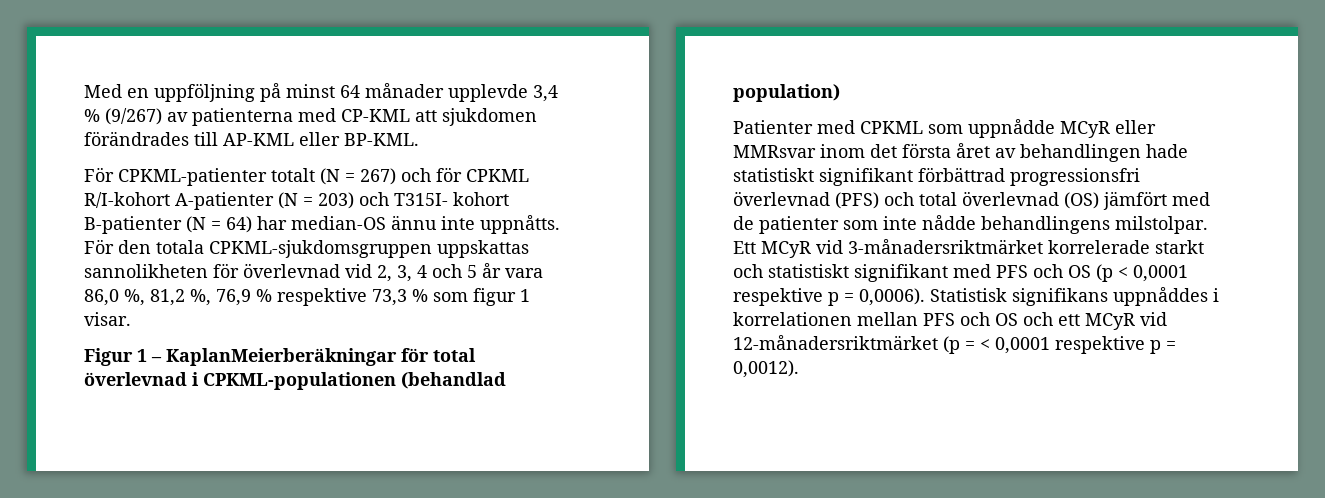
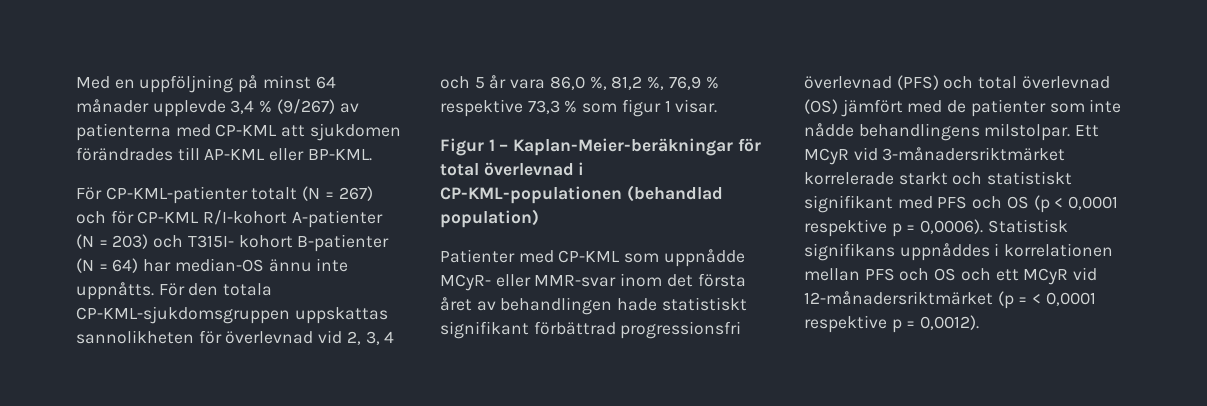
- För CPKML-patienter totalt (N = 267) och för CPKML R/I-kohort A-patienter (N = 203) och T315I- kohort B-patienter (N = 64) har median-OS ännu inte uppnåtts.
+ För CP-KML-patienter totalt (N = 267) och för CP-KML R/I-kohort A-patienter (N = 203) och T315I- kohort B-patienter (N = 64) har median-OS ännu inte uppnåtts.
- För den totala CPKML-sjukdomsgruppen uppskattas sannolikheten för överlevnad vid 2, 3, 4 och 5 år vara 86,0 %, 81,2 %, 76,9 % respektive 73,3 % som figur 1 visar.
+ För den totala CP-KML-sjukdomsgruppen uppskattas sannolikheten för överlevnad vid 2, 3, 4 och 5 år vara 86,0 %, 81,2 %, 76,9 % respektive 73,3 % som figur 1 visar.
- Figur 1 – KaplanMeierberäkningar för total överlevnad i CPKML-populationen (behandlad population)
+ Figur 1 – Kaplan-Meier-beräkningar för total överlevnad i CP-KML-populationen (behandlad population)
- Patienter med CPKML som uppnådde MCyR eller MMRsvar inom det första året av behandlingen hade statistiskt signifikant förbättrad progressionsfri överlevnad (PFS) och total överlevnad (OS) jämfört med de patienter som inte nådde behandlingens milstolpar.
+ Patienter med CP-KML som uppnådde MCyR- eller MMR-svar inom det första året av behandlingen hade statistiskt signifikant förbättrad progressionsfri överlevnad (PFS) och total överlevnad (OS) jämfört med de patienter som inte nådde behandlingens milstolpar.

